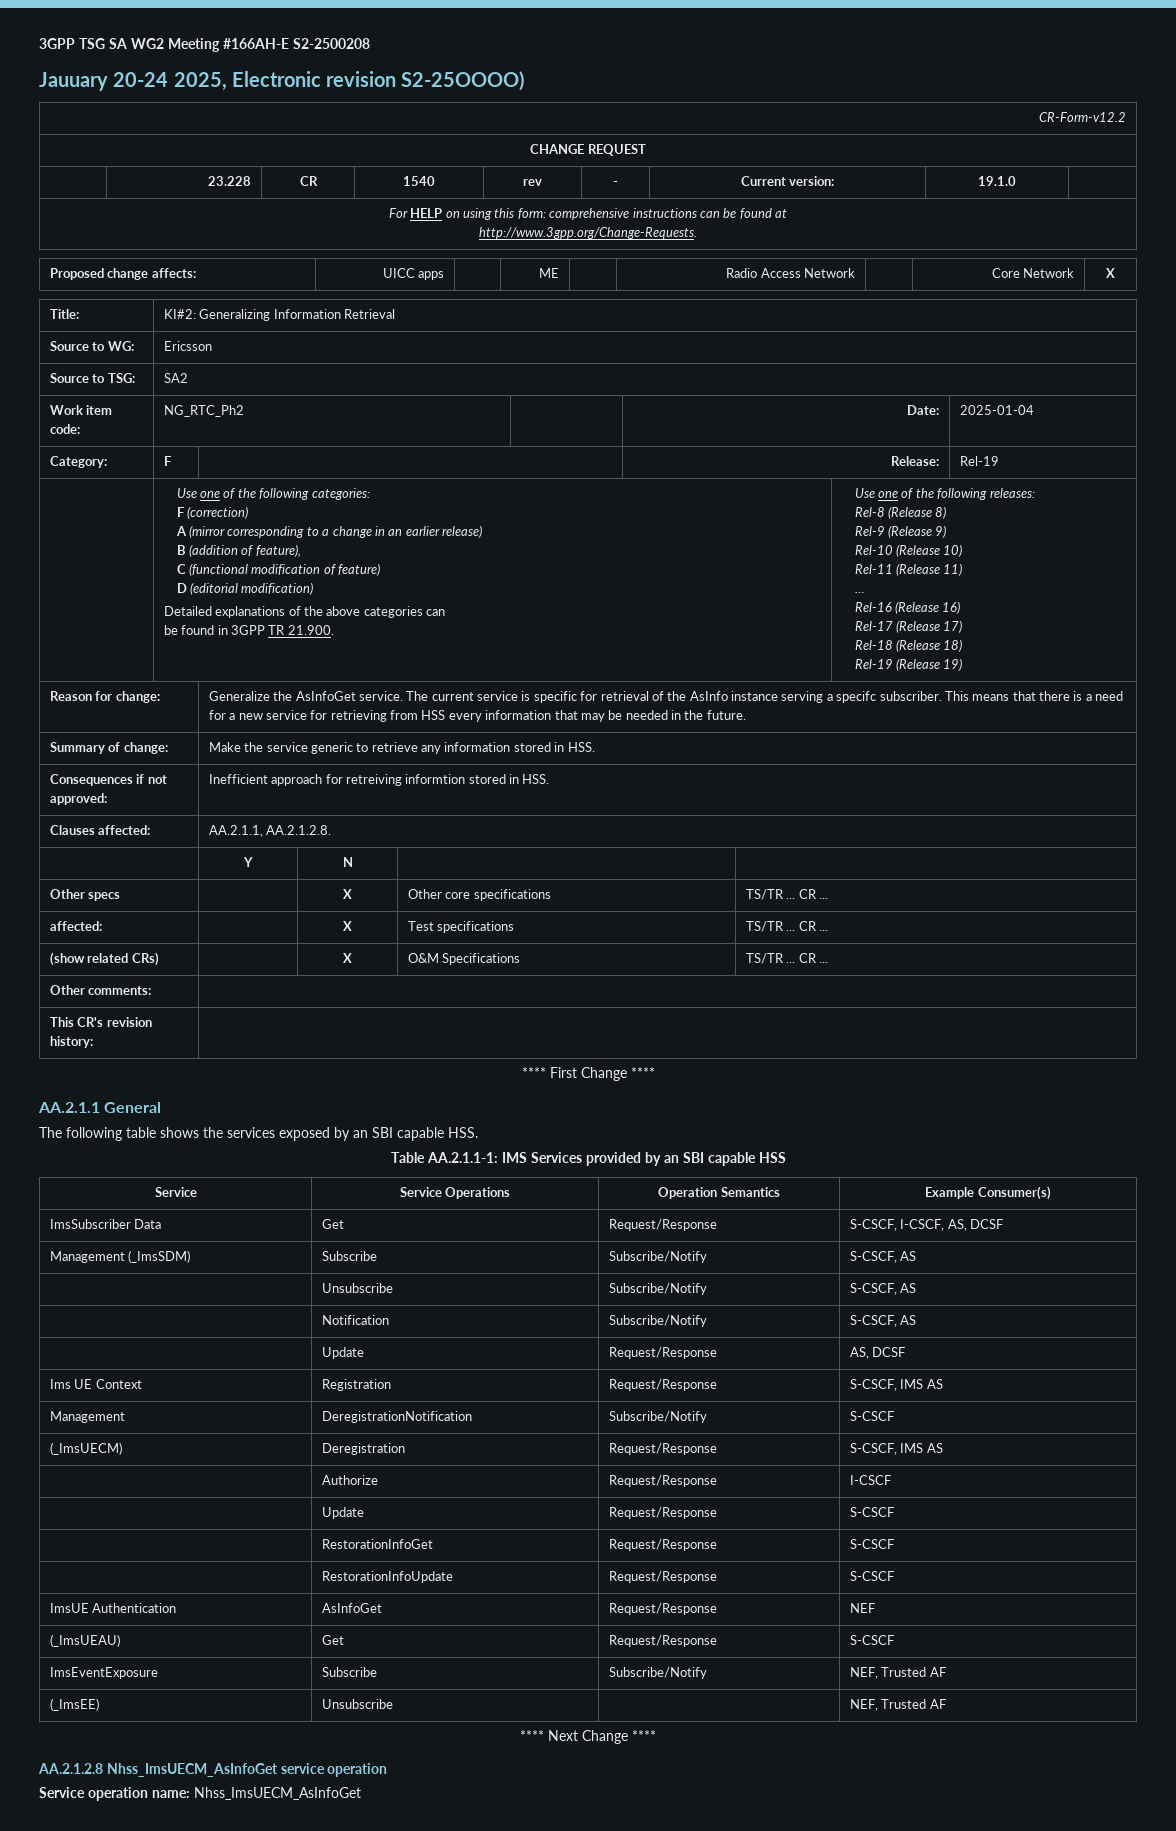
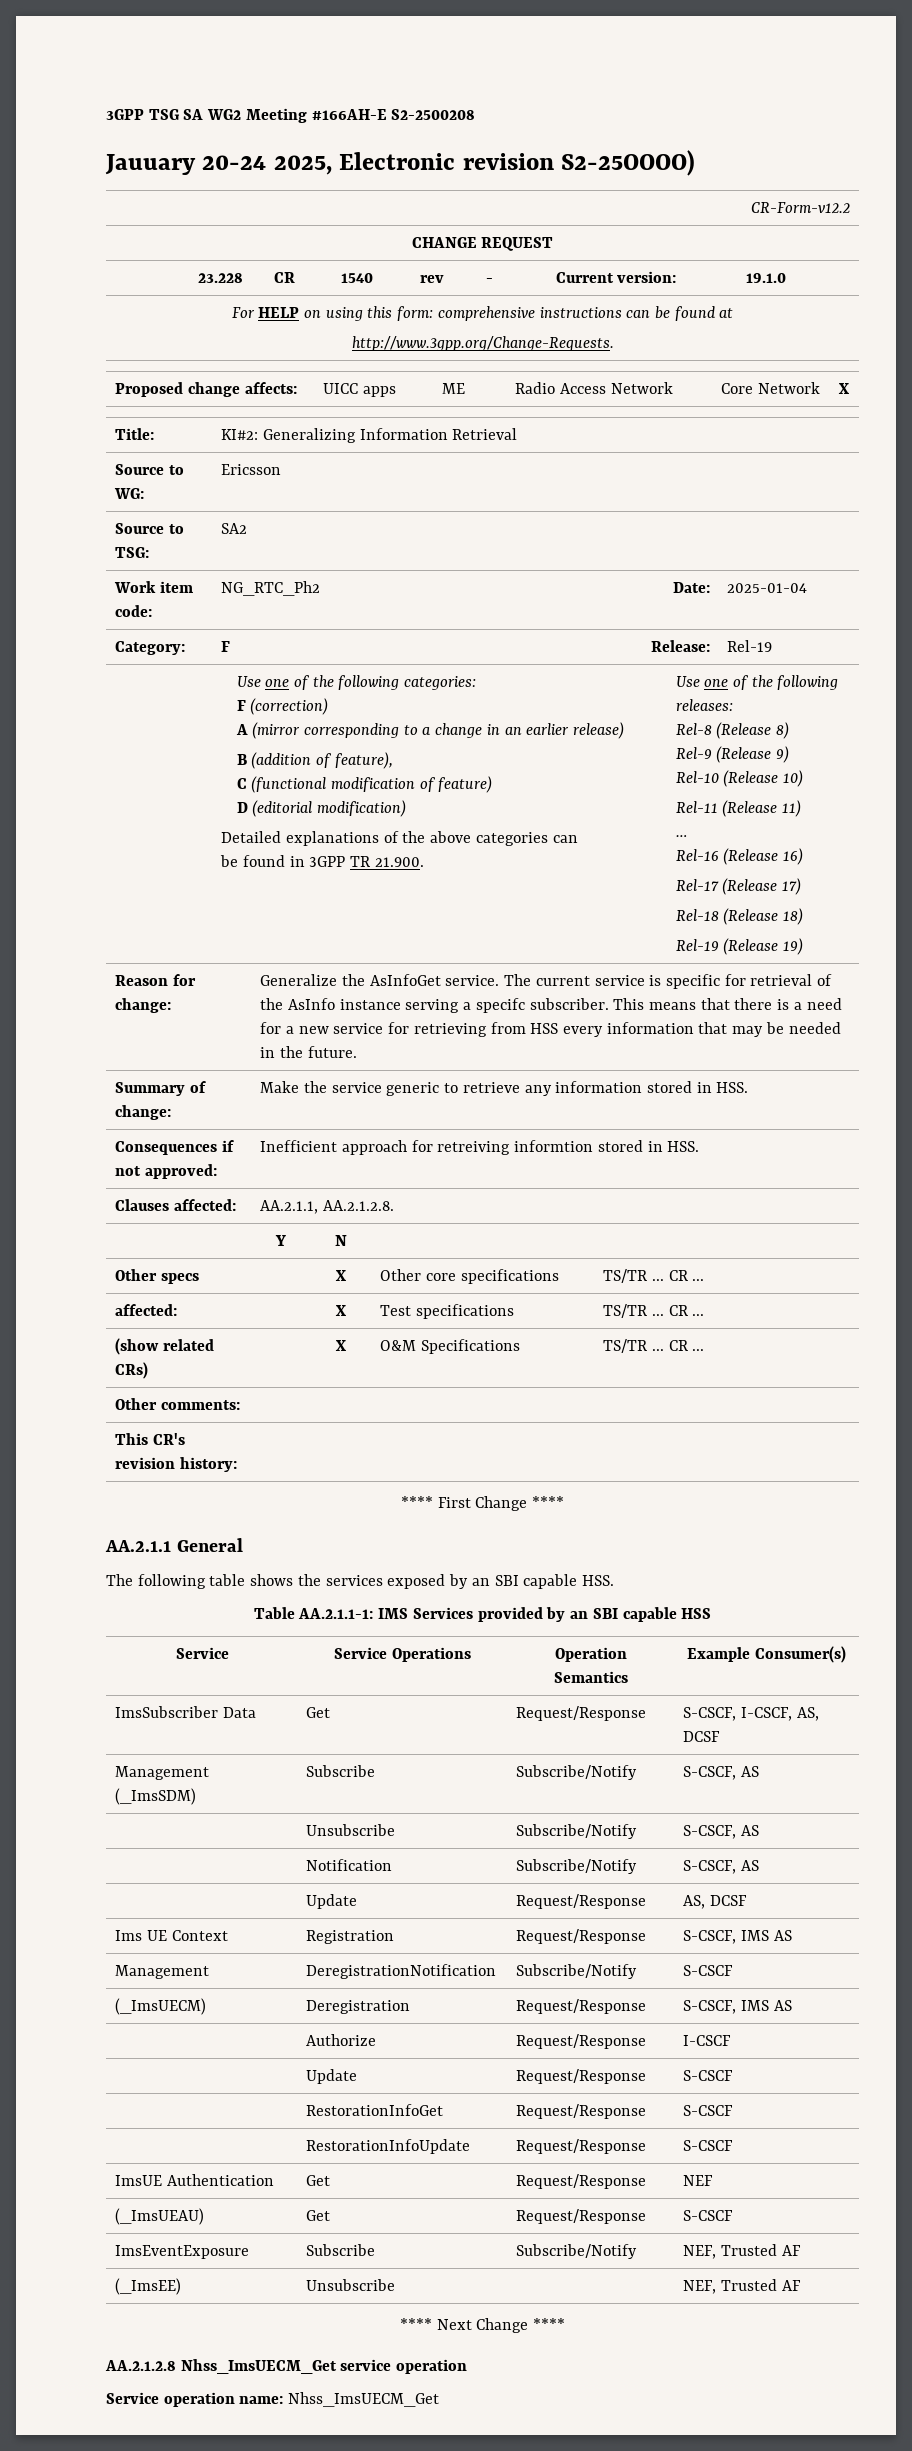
- ImsUE Authentication | AsInfoGet | Request/Response | NEF
+ ImsUE Authentication | Get | Request/Response | NEF
- AA.2.1.2.8 Nhss_ImsUECM_AsInfoGet service operation
+ AA.2.1.2.8 Nhss_ImsUECM_Get service operation
- Service operation name: Nhss_ImsUECM_AsInfoGet
+ Service operation name: Nhss_ImsUECM_Get

